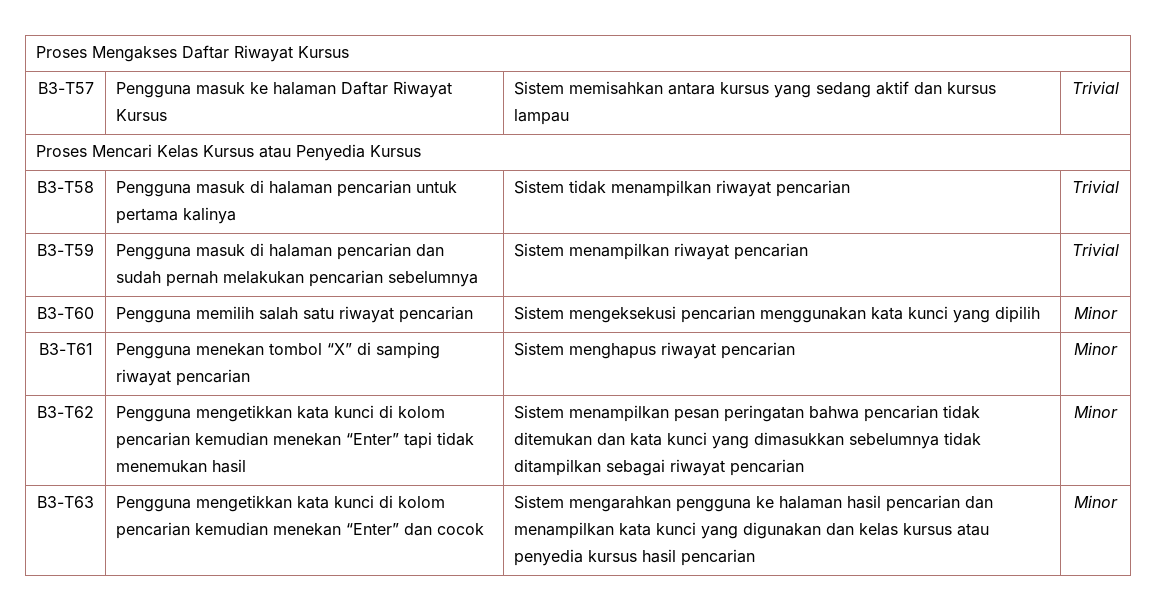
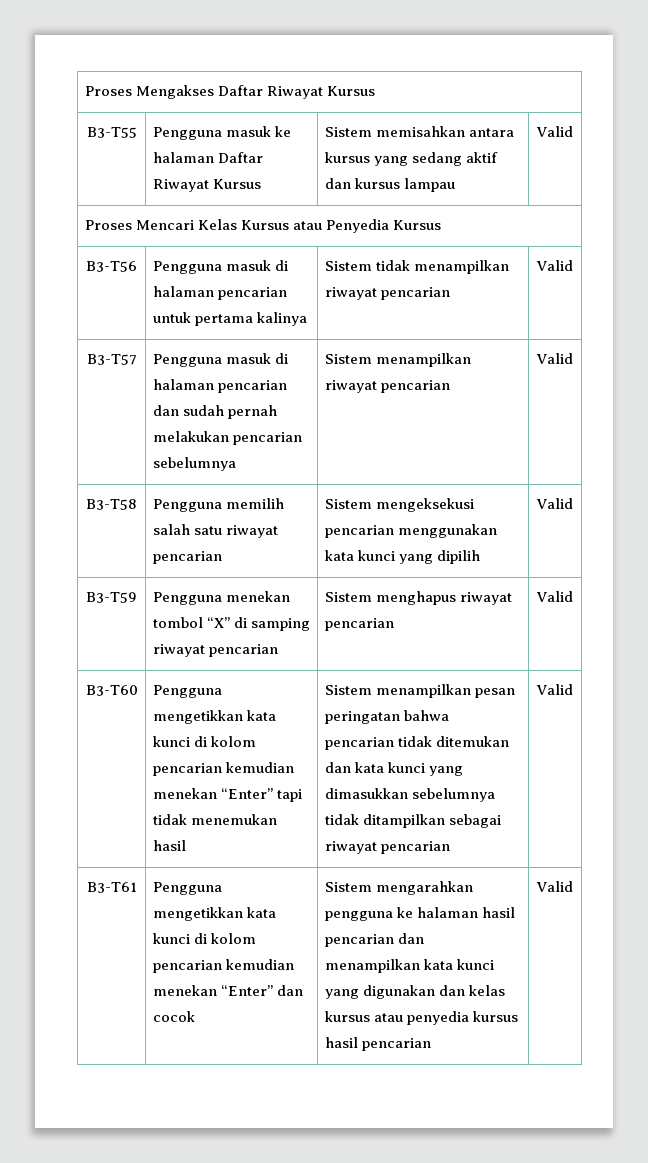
- B3-T57 | Pengguna masuk ke halaman Daftar Riwayat Kursus | Sistem memisahkan antara kursus yang sedang aktif dan kursus lampau | Trivial
+ B3-T55 | Pengguna masuk ke halaman Daftar Riwayat Kursus | Sistem memisahkan antara kursus yang sedang aktif dan kursus lampau | Valid
- B3-T58 | Pengguna masuk di halaman pencarian untuk pertama kalinya | Sistem tidak menampilkan riwayat pencarian | Trivial
- B3-T59 | Pengguna masuk di halaman pencarian dan sudah pernah melakukan pencarian sebelumnya | Sistem menampilkan riwayat pencarian | Trivial
- B3-T60 | Pengguna memilih salah satu riwayat pencarian | Sistem mengeksekusi pencarian menggunakan kata kunci yang dipilih | Minor
- B3-T61 | Pengguna menekan tombol “X” di samping riwayat pencarian | Sistem menghapus riwayat pencarian | Minor
- B3-T62 | Pengguna mengetikkan kata kunci di kolom pencarian kemudian menekan “Enter” tapi tidak menemukan hasil | Sistem menampilkan pesan peringatan bahwa pencarian tidak ditemukan dan kata kunci yang dimasukkan sebelumnya tidak ditampilkan sebagai riwayat pencarian | Minor
- B3-T63 | Pengguna mengetikkan kata kunci di kolom pencarian kemudian menekan “Enter” dan cocok | Sistem mengarahkan pengguna ke halaman hasil pencarian dan menampilkan kata kunci yang digunakan dan kelas kursus atau penyedia kursus hasil pencarian | Minor
+ B3-T56 | Pengguna masuk di halaman pencarian untuk pertama kalinya | Sistem tidak menampilkan riwayat pencarian | Valid
+ B3-T57 | Pengguna masuk di halaman pencarian dan sudah pernah melakukan pencarian sebelumnya | Sistem menampilkan riwayat pencarian | Valid
+ B3-T58 | Pengguna memilih salah satu riwayat pencarian | Sistem mengeksekusi pencarian menggunakan kata kunci yang dipilih | Valid
+ B3-T59 | Pengguna menekan tombol “X” di samping riwayat pencarian | Sistem menghapus riwayat pencarian | Valid
+ B3-T60 | Pengguna mengetikkan kata kunci di kolom pencarian kemudian menekan “Enter” tapi tidak menemukan hasil | Sistem menampilkan pesan peringatan bahwa pencarian tidak ditemukan dan kata kunci yang dimasukkan sebelumnya tidak ditampilkan sebagai riwayat pencarian | Valid
+ B3-T61 | Pengguna mengetikkan kata kunci di kolom pencarian kemudian menekan “Enter” dan cocok | Sistem mengarahkan pengguna ke halaman hasil pencarian dan menampilkan kata kunci yang digunakan dan kelas kursus atau penyedia kursus hasil pencarian | Valid

